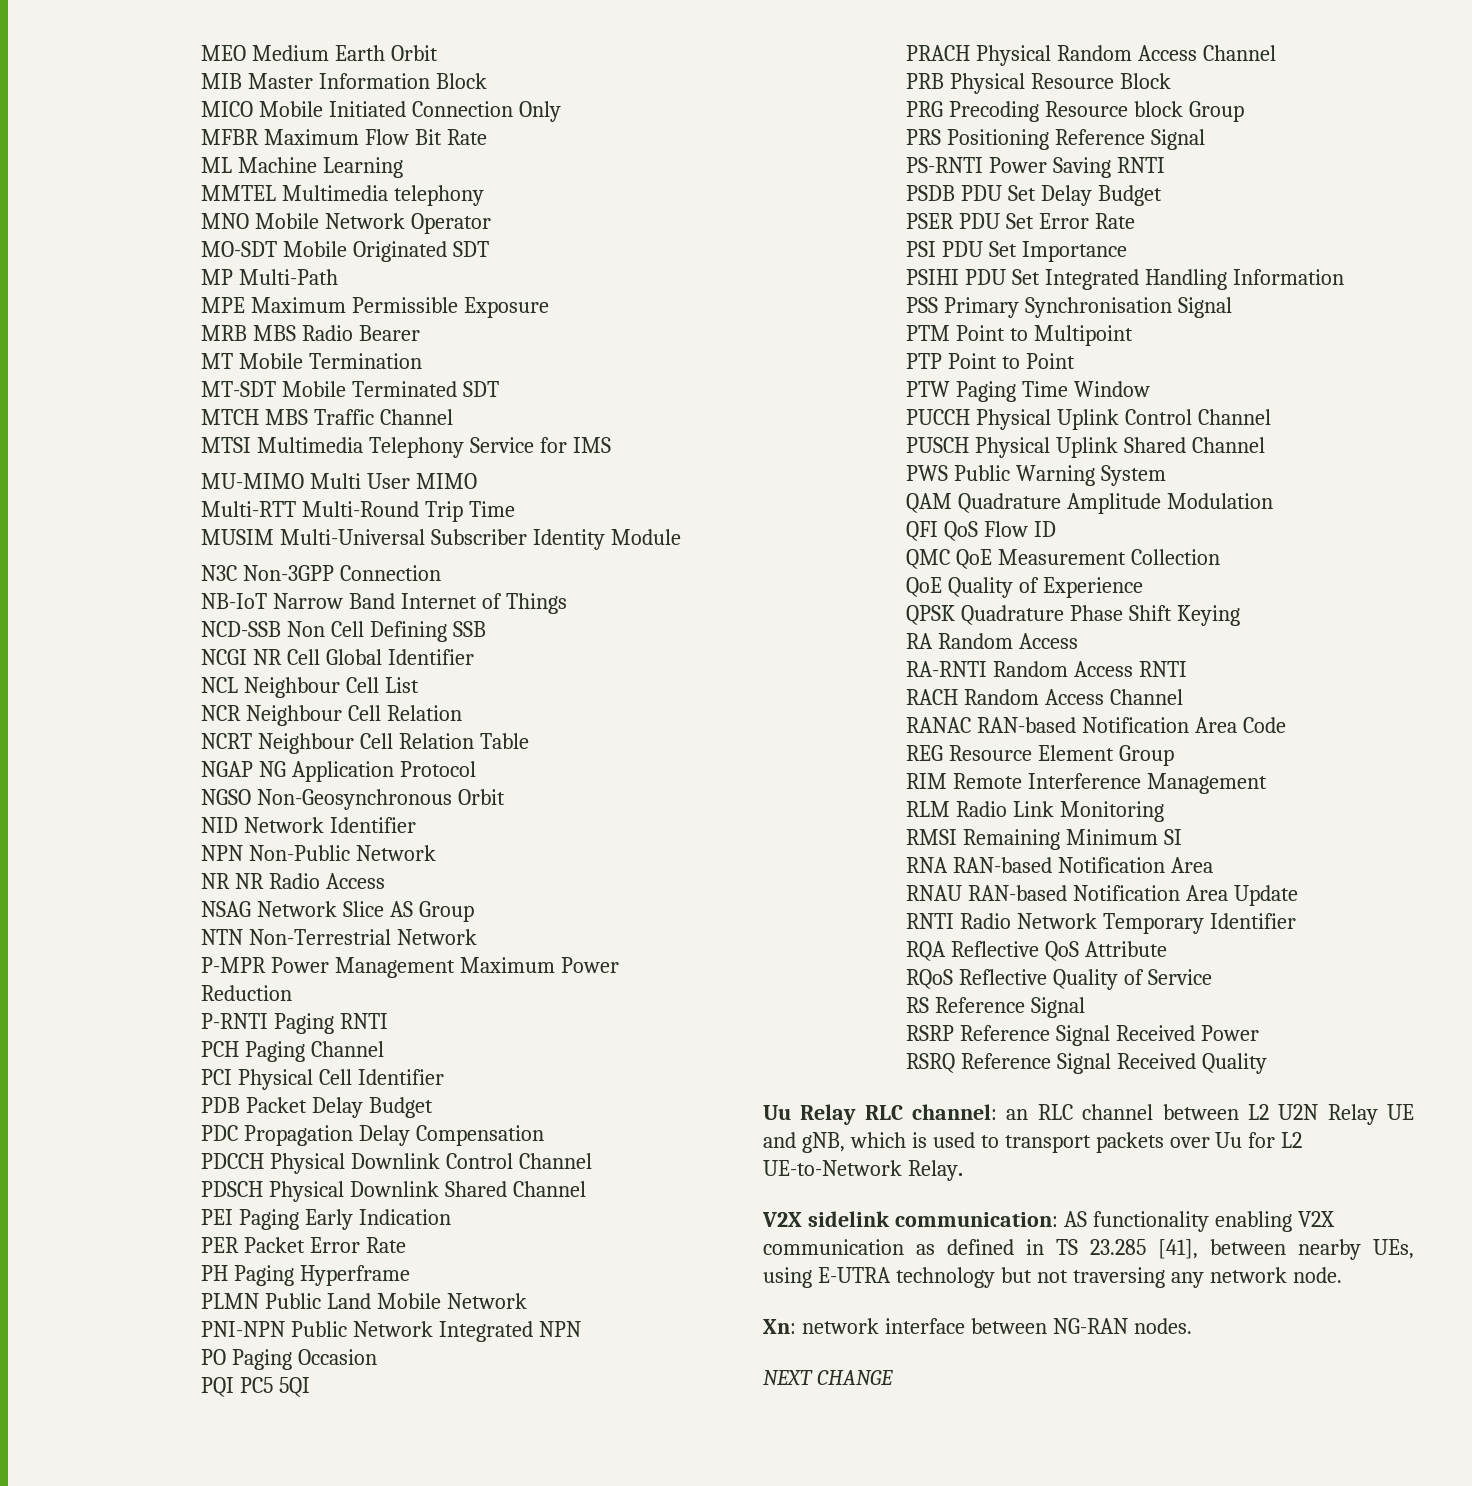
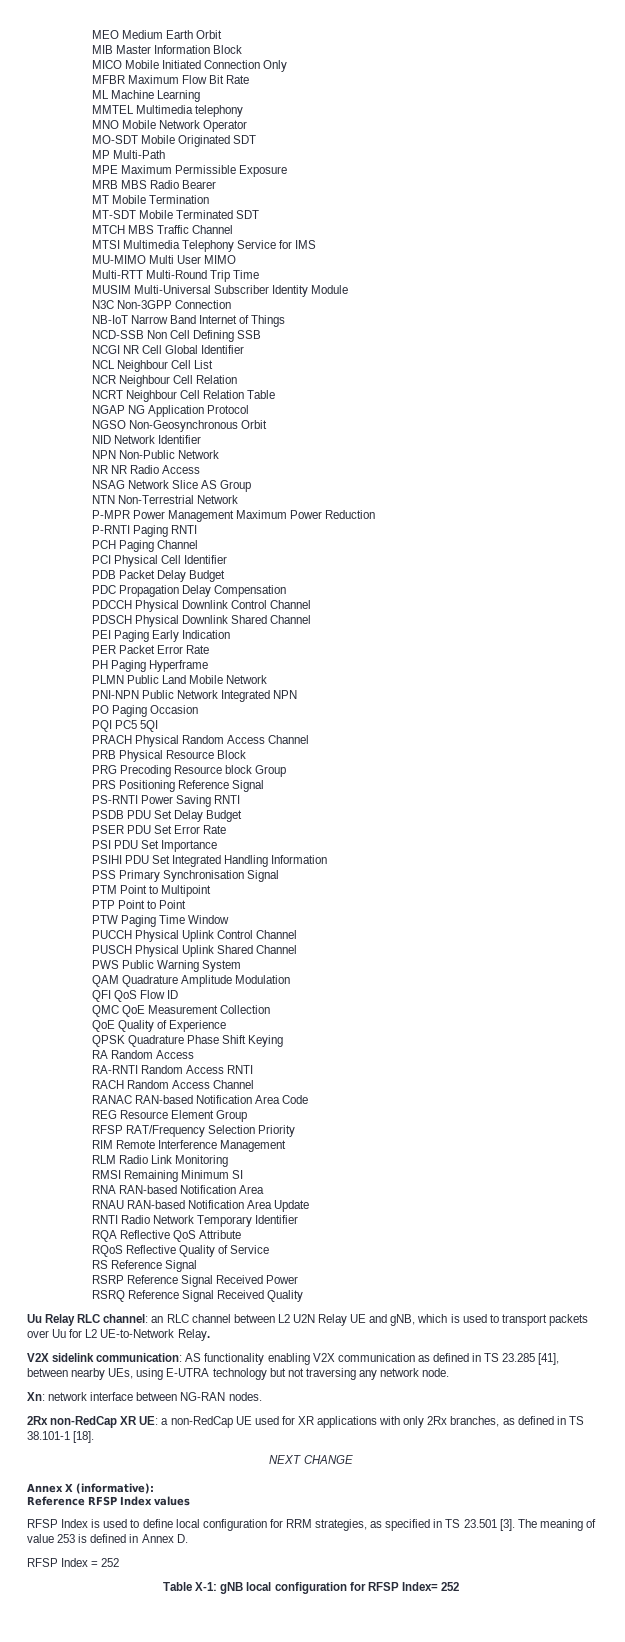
+ RFSP RAT/Frequency Selection Priority
+ 2Rx non-RedCap XR UE: a non-RedCap UE used for XR applications with only 2Rx branches, as defined in TS 38.101-1 [18].
  NEXT CHANGE
+ Annex X (informative):
+ Reference RFSP Index values
+ RFSP Index is used to define local configuration for RRM strategies, as specified in TS 23.501 [3]. The meaning of value 253 is defined in Annex D.
+ RFSP Index = 252
+ Table X-1: gNB local configuration for RFSP Index= 252

